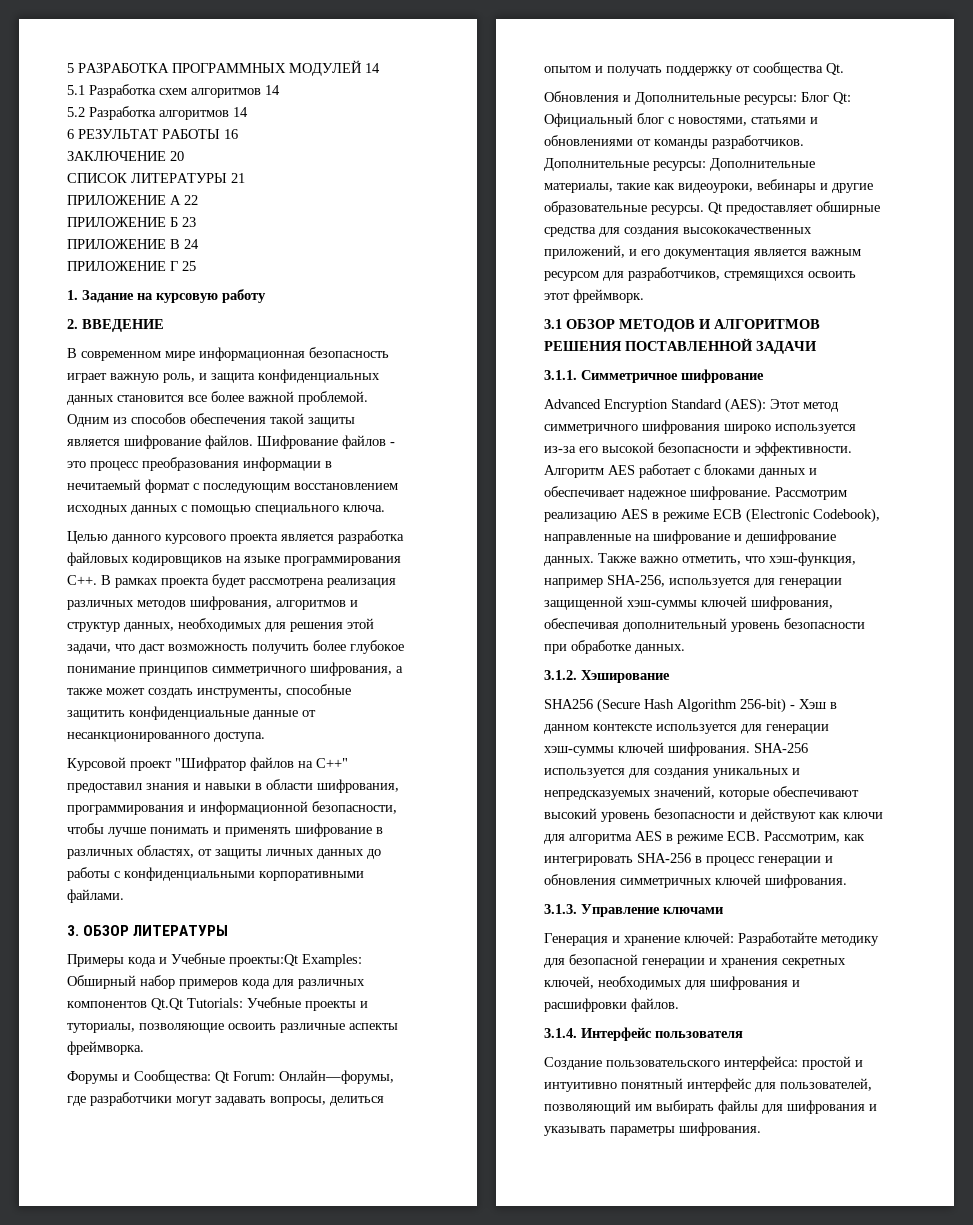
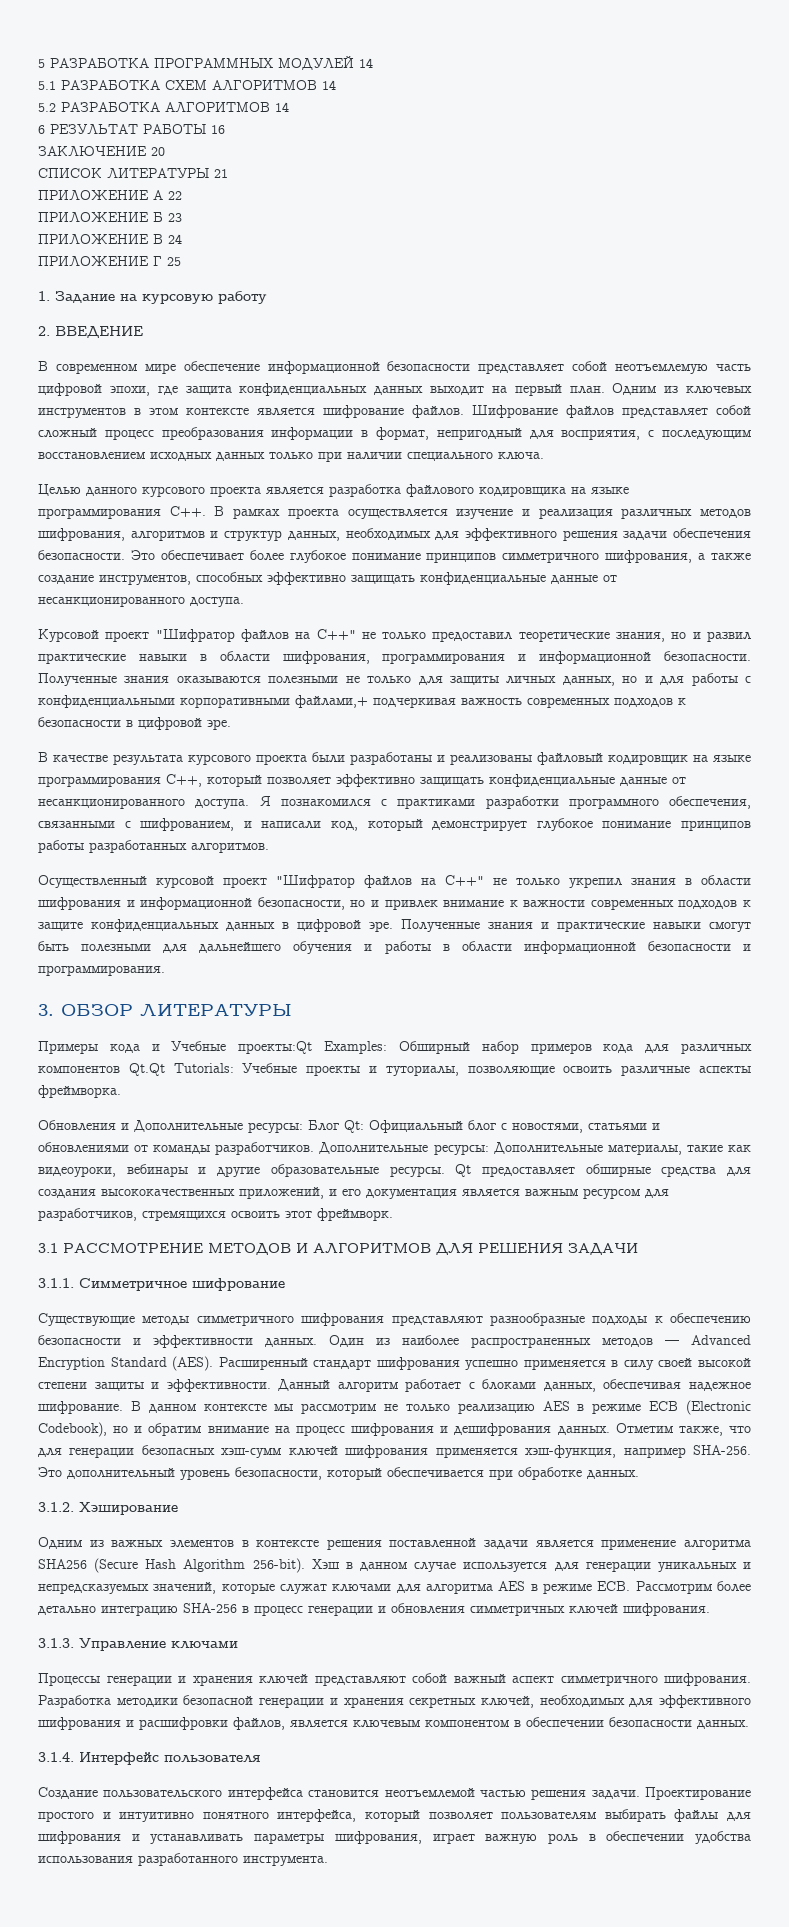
- 5.1 Разработка схем алгоритмов 14
+ 5.1 РАЗРАБОТКА СХЕМ АЛГОРИТМОВ 14
- 5.2 Разработка алгоритмов 14
+ 5.2 РАЗРАБОТКА АЛГОРИТМОВ 14
- В современном мире информационная безопасность играет важную роль, и защита конфиденциальных данных становится все более важной проблемой. Одним из способов обеспечения такой защиты является шифрование файлов.
+ В современном мире обеспечение информационной безопасности представляет собой неотъемлемую часть цифровой эпохи, где защита конфиденциальных данных выходит на первый план. Одним из ключевых инструментов в этом контексте является шифрование файлов.
- Шифрование файлов - это процесс преобразования информации в нечитаемый формат с последующим восстановлением исходных данных с помощью специального ключа.
+ Шифрование файлов представляет собой сложный процесс преобразования информации в формат, непригодный для восприятия, с последующим восстановлением исходных данных только при наличии специального ключа.
- Целью данного курсового проекта является разработка файловых кодировщиков на языке программирования C++. В рамках проекта будет рассмотрена реализация различных методов шифрования, алгоритмов и структур данных, необходимых для решения этой задачи, что даст возможность получить более глубокое понимание принципов симметричного шифрования, а также может создать инструменты, способные защитить конфиденциальные данные от несанкционированного доступа.
+ Целью данного курсового проекта является разработка файлового кодировщика на языке программирования C++. В рамках проекта осуществляется изучение и реализация различных методов шифрования, алгоритмов и структур данных, необходимых для эффективного решения задачи обеспечения безопасности. Это обеспечивает более глубокое понимание принципов симметричного шифрования, а также создание инструментов, способных эффективно защищать конфиденциальные данные от несанкционированного доступа.
- Курсовой проект "Шифратор файлов на C++" предоставил знания и навыки в области шифрования, программирования и информационной безопасности, чтобы лучше понимать и применять шифрование в различных областях, от защиты личных данных до работы с конфиденциальными корпоративными файлами.
+ Курсовой проект "Шифратор файлов на C++" не только предоставил теоретические знания, но и развил практические навыки в области шифрования, программирования и информационной безопасности. Полученные знания оказываются полезными не только для защиты личных данных, но и для работы с конфиденциальными корпоративными файлами,+ подчеркивая важность современных подходов к безопасности в цифровой эре.
+ В качестве результата курсового проекта были разработаны и реализованы файловый кодировщик на языке программирования C++, который позволяет эффективно защищать конфиденциальные данные от несанкционированного доступа. Я познакомился с практиками разработки программного обеспечения, связанными с шифрованием, и написали код, который демонстрирует глубокое понимание принципов работы разработанных алгоритмов.
+ Осуществленный курсовой проект "Шифратор файлов на C++" не только укрепил знания в области шифрования и информационной безопасности, но и привлек внимание к важности современных подходов к защите конфиденциальных данных в цифровой эре. Полученные знания и практические навыки смогут быть полезными для дальнейшего обучения и работы в области информационной безопасности и программирования.
- Форумы и Сообщества: Qt Forum: Онлайн—форумы, где разработчики могут задавать вопросы, делиться опытом и получать поддержку от сообщества Qt.
- 3.1 ОБЗОР МЕТОДОВ И АЛГОРИТМОВ РЕШЕНИЯ ПОСТАВЛЕННОЙ ЗАДАЧИ
+ 3.1 РАССМОТРЕНИЕ МЕТОДОВ И АЛГОРИТМОВ ДЛЯ РЕШЕНИЯ ЗАДАЧИ
- Advanced Encryption Standard (AES): Этот метод симметричного шифрования широко используется из-за его высокой безопасности и эффективности. Алгоритм AES работает с блоками данных и обеспечивает надежное шифрование. Рассмотрим реализацию AES в режиме ECB (Electronic Codebook), направленные на шифрование и дешифрование данных. Также важно отметить, что хэш-функция, например SHA-256, используется для генерации защищенной хэш-суммы ключей шифрования, обеспечивая дополнительный уровень безопасности при обработке данных.
+ Существующие методы симметричного шифрования представляют разнообразные подходы к обеспечению безопасности и эффективности данных. Один из наиболее распространенных методов — Advanced Encryption Standard (AES). Расширенный стандарт шифрования успешно применяется в силу своей высокой степени защиты и эффективности. Данный алгоритм работает с блоками данных, обеспечивая надежное шифрование. В данном контексте мы рассмотрим не только реализацию AES в режиме ECB (Electronic Codebook), но и обратим внимание на процесс шифрования и дешифрования данных. Отметим также, что для генерации безопасных хэш-сумм ключей шифрования применяется хэш-функция, например SHA-256. Это дополнительный уровень безопасности, который обеспечивается при обработке данных.
- SHA256 (Secure Hash Algorithm 256-bit) - Хэш в данном контексте используется для генерации хэш-суммы ключей шифрования. SHA-256 используется для создания уникальных и непредсказуемых значений, которые обеспечивают высокий уровень безопасности и действуют как ключи для алгоритма AES в режиме ECB. Рассмотрим, как интегрировать SHA-256 в процесс генерации и обновления симметричных ключей шифрования.
+ Одним из важных элементов в контексте решения поставленной задачи является применение алгоритма SHA256 (Secure Hash Algorithm 256-bit). Хэш в данном случае используется для генерации уникальных и непредсказуемых значений, которые служат ключами для алгоритма AES в режиме ECB. Рассмотрим более детально интеграцию SHA-256 в процесс генерации и обновления симметричных ключей шифрования.
- Генерация и хранение ключей: Разработайте методику для безопасной генерации и хранения секретных ключей, необходимых для шифрования и расшифровки файлов.
+ Процессы генерации и хранения ключей представляют собой важный аспект симметричного шифрования. Разработка методики безопасной генерации и хранения секретных ключей, необходимых для эффективного шифрования и расшифровки файлов, является ключевым компонентом в обеспечении безопасности данных.
- Создание пользовательского интерфейса: простой и интуитивно понятный интерфейс для пользователей, позволяющий им выбирать файлы для шифрования и указывать параметры шифрования.
+ Создание пользовательского интерфейса становится неотъемлемой частью решения задачи. Проектирование простого и интуитивно понятного интерфейса, который позволяет пользователям выбирать файлы для шифрования и устанавливать параметры шифрования, играет важную роль в обеспечении удобства использования разработанного инструмента.

